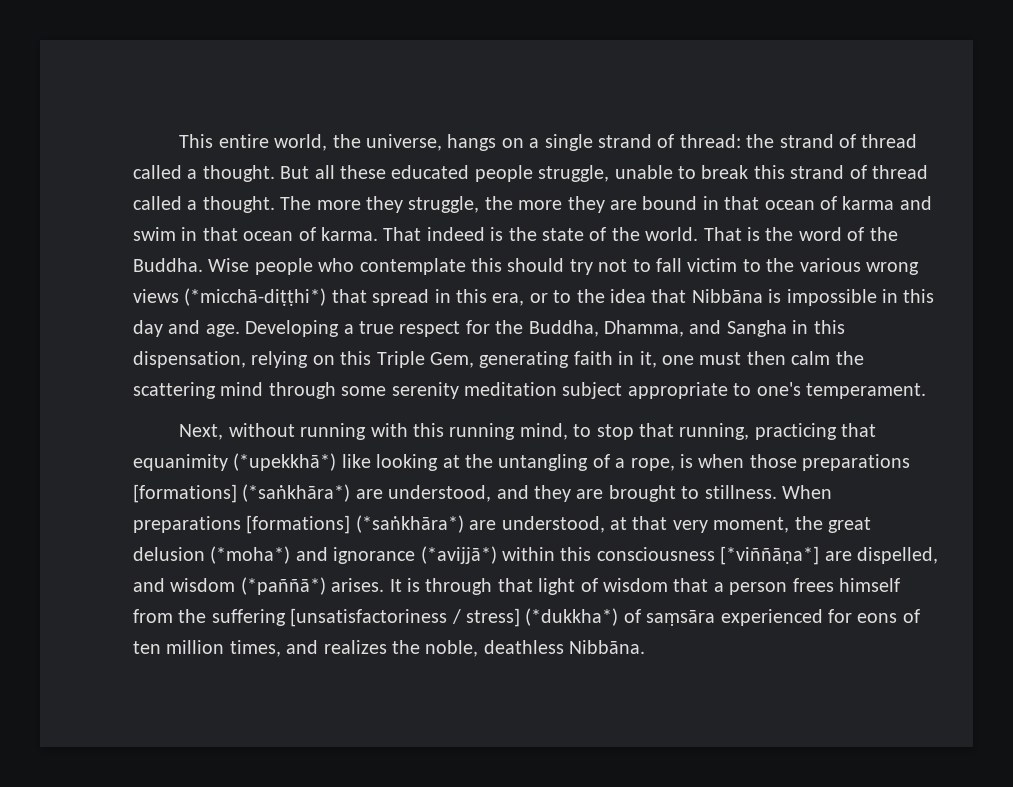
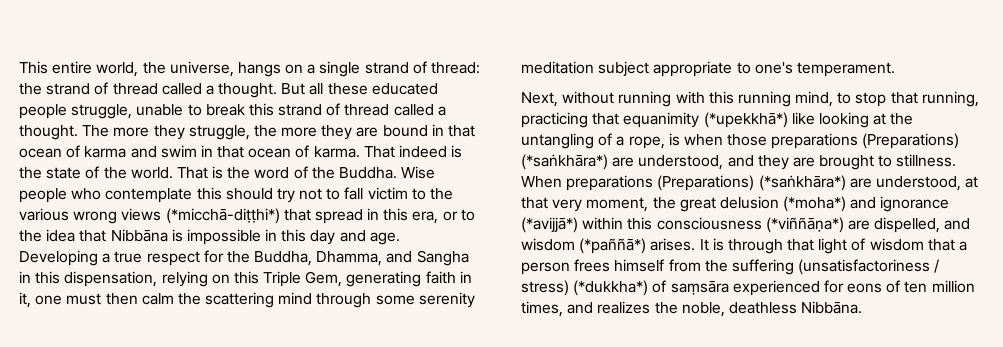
- Next, without running with this running mind, to stop that running, practicing that equanimity (*upekkhā*) like looking at the untangling of a rope, is when those preparations [formations] (*saṅkhāra*) are understood, and they are brought to stillness.
+ Next, without running with this running mind, to stop that running, practicing that equanimity (*upekkhā*) like looking at the untangling of a rope, is when those preparations (Preparations) (*saṅkhāra*) are understood, and they are brought to stillness.
- When preparations [formations] (*saṅkhāra*) are understood, at that very moment, the great delusion (*moha*) and ignorance (*avijjā*) within this consciousness [*viññāṇa*] are dispelled, and wisdom (*paññā*) arises.
+ When preparations (Preparations) (*saṅkhāra*) are understood, at that very moment, the great delusion (*moha*) and ignorance (*avijjā*) within this consciousness (*viññāṇa*) are dispelled, and wisdom (*paññā*) arises.
- It is through that light of wisdom that a person frees himself from the suffering [unsatisfactoriness / stress] (*dukkha*) of saṃsāra experienced for eons of ten million times, and realizes the noble, deathless Nibbāna.
+ It is through that light of wisdom that a person frees himself from the suffering (unsatisfactoriness / stress) (*dukkha*) of saṃsāra experienced for eons of ten million times, and realizes the noble, deathless Nibbāna.

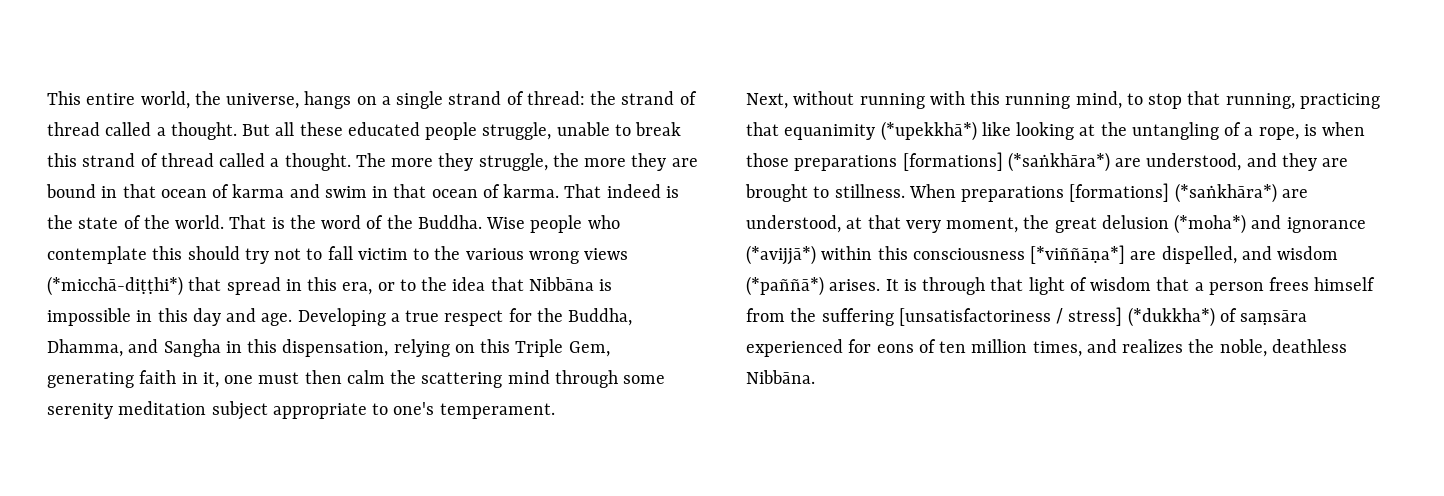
- Next, without running with this running mind, to stop that running, practicing that equanimity (*upekkhā*) like looking at the untangling of a rope, is when those preparations (Preparations) (*saṅkhāra*) are understood, and they are brought to stillness.
+ Next, without running with this running mind, to stop that running, practicing that equanimity (*upekkhā*) like looking at the untangling of a rope, is when those preparations [formations] (*saṅkhāra*) are understood, and they are brought to stillness.
- When preparations (Preparations) (*saṅkhāra*) are understood, at that very moment, the great delusion (*moha*) and ignorance (*avijjā*) within this consciousness (*viññāṇa*) are dispelled, and wisdom (*paññā*) arises.
+ When preparations [formations] (*saṅkhāra*) are understood, at that very moment, the great delusion (*moha*) and ignorance (*avijjā*) within this consciousness [*viññāṇa*] are dispelled, and wisdom (*paññā*) arises.
- It is through that light of wisdom that a person frees himself from the suffering (unsatisfactoriness / stress) (*dukkha*) of saṃsāra experienced for eons of ten million times, and realizes the noble, deathless Nibbāna.
+ It is through that light of wisdom that a person frees himself from the suffering [unsatisfactoriness / stress] (*dukkha*) of saṃsāra experienced for eons of ten million times, and realizes the noble, deathless Nibbāna.

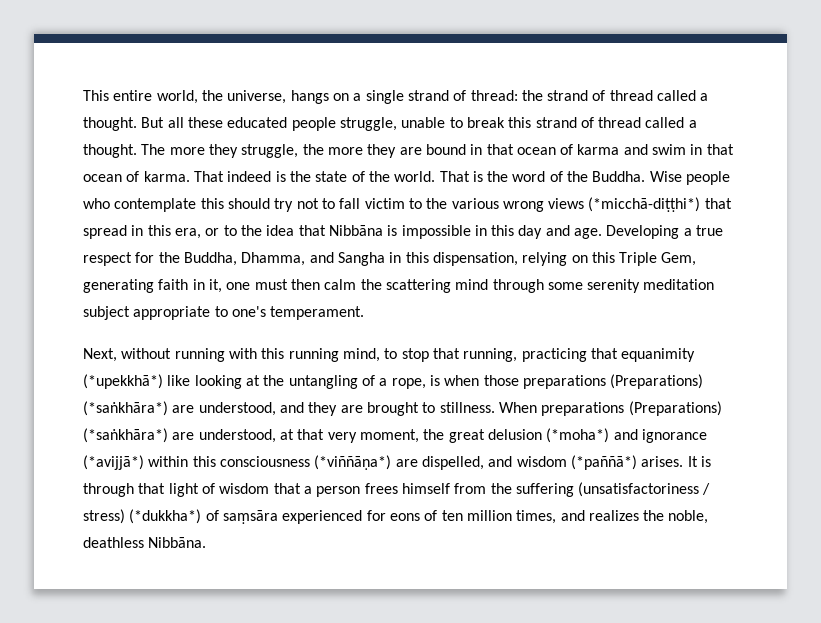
- Next, without running with this running mind, to stop that running, practicing that equanimity (*upekkhā*) like looking at the untangling of a rope, is when those preparations [formations] (*saṅkhāra*) are understood, and they are brought to stillness.
+ Next, without running with this running mind, to stop that running, practicing that equanimity (*upekkhā*) like looking at the untangling of a rope, is when those preparations (Preparations) (*saṅkhāra*) are understood, and they are brought to stillness.
- When preparations [formations] (*saṅkhāra*) are understood, at that very moment, the great delusion (*moha*) and ignorance (*avijjā*) within this consciousness [*viññāṇa*] are dispelled, and wisdom (*paññā*) arises.
+ When preparations (Preparations) (*saṅkhāra*) are understood, at that very moment, the great delusion (*moha*) and ignorance (*avijjā*) within this consciousness (*viññāṇa*) are dispelled, and wisdom (*paññā*) arises.
- It is through that light of wisdom that a person frees himself from the suffering [unsatisfactoriness / stress] (*dukkha*) of saṃsāra experienced for eons of ten million times, and realizes the noble, deathless Nibbāna.
+ It is through that light of wisdom that a person frees himself from the suffering (unsatisfactoriness / stress) (*dukkha*) of saṃsāra experienced for eons of ten million times, and realizes the noble, deathless Nibbāna.

